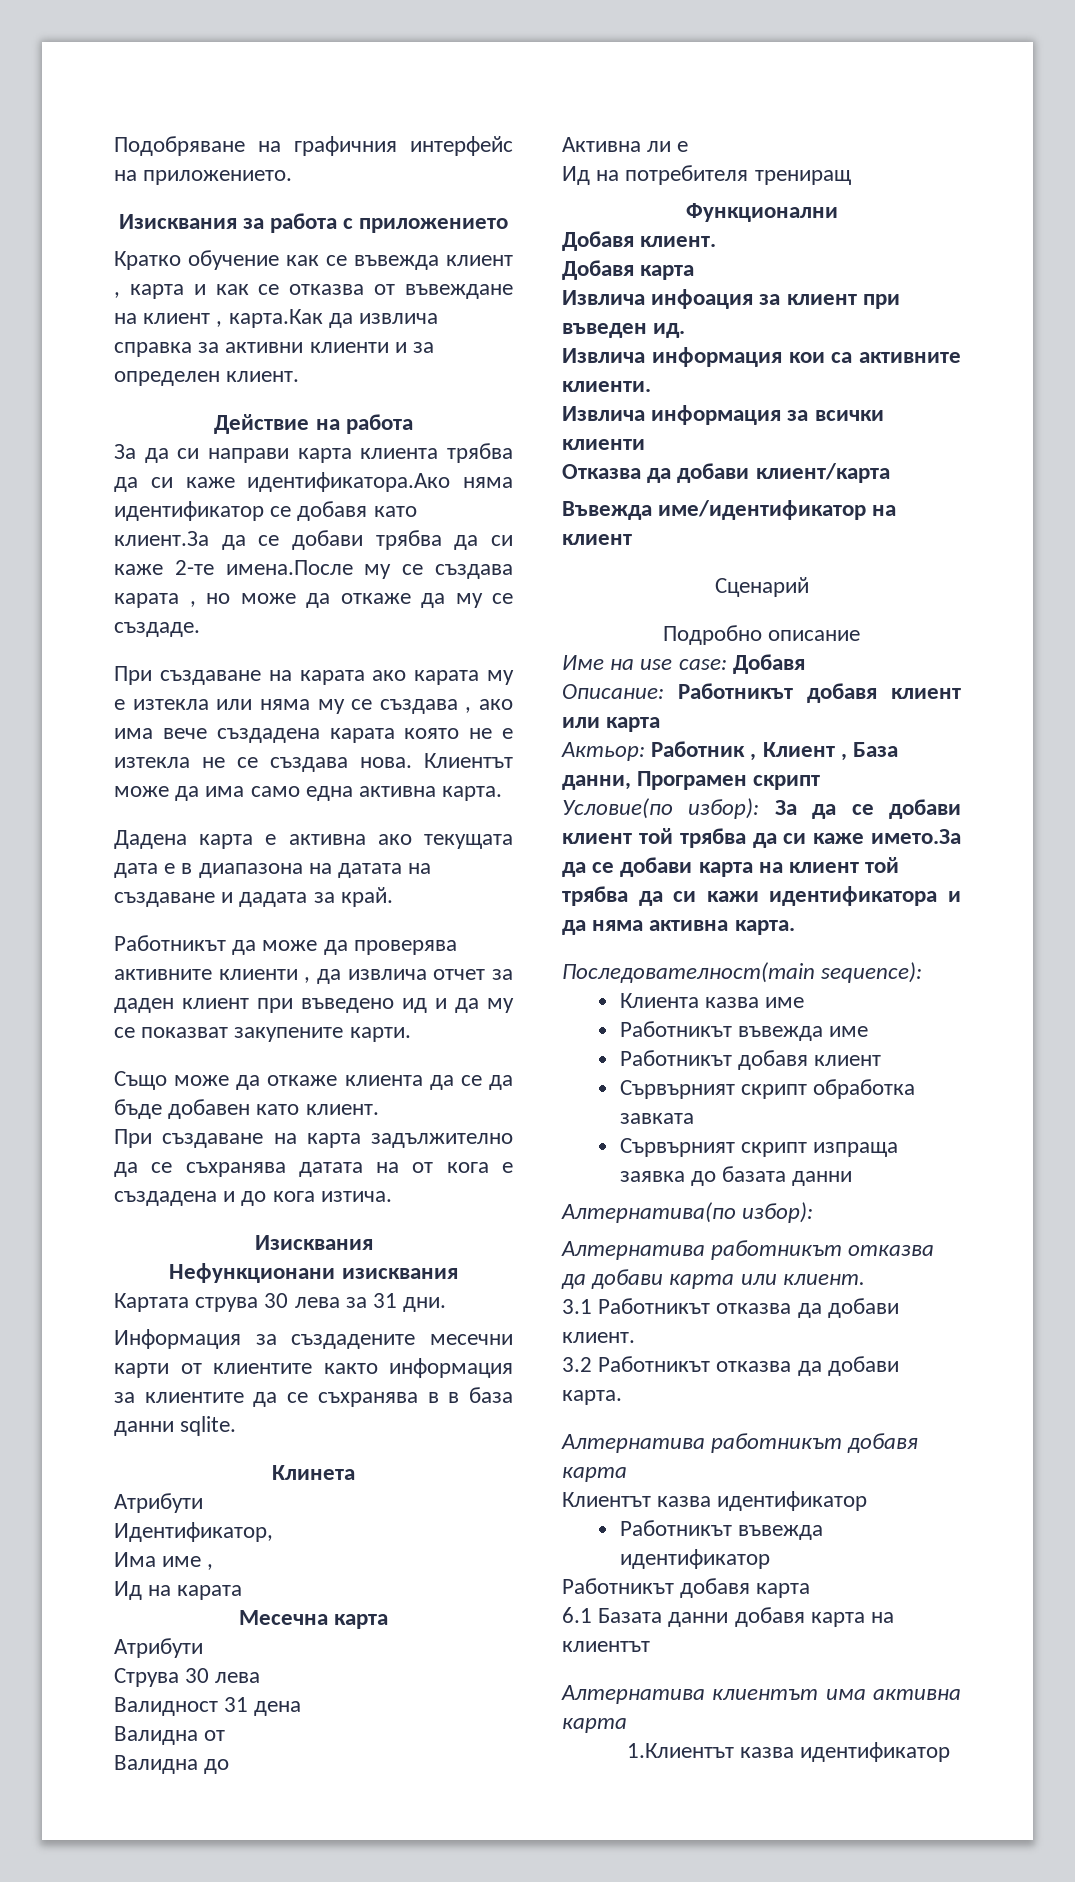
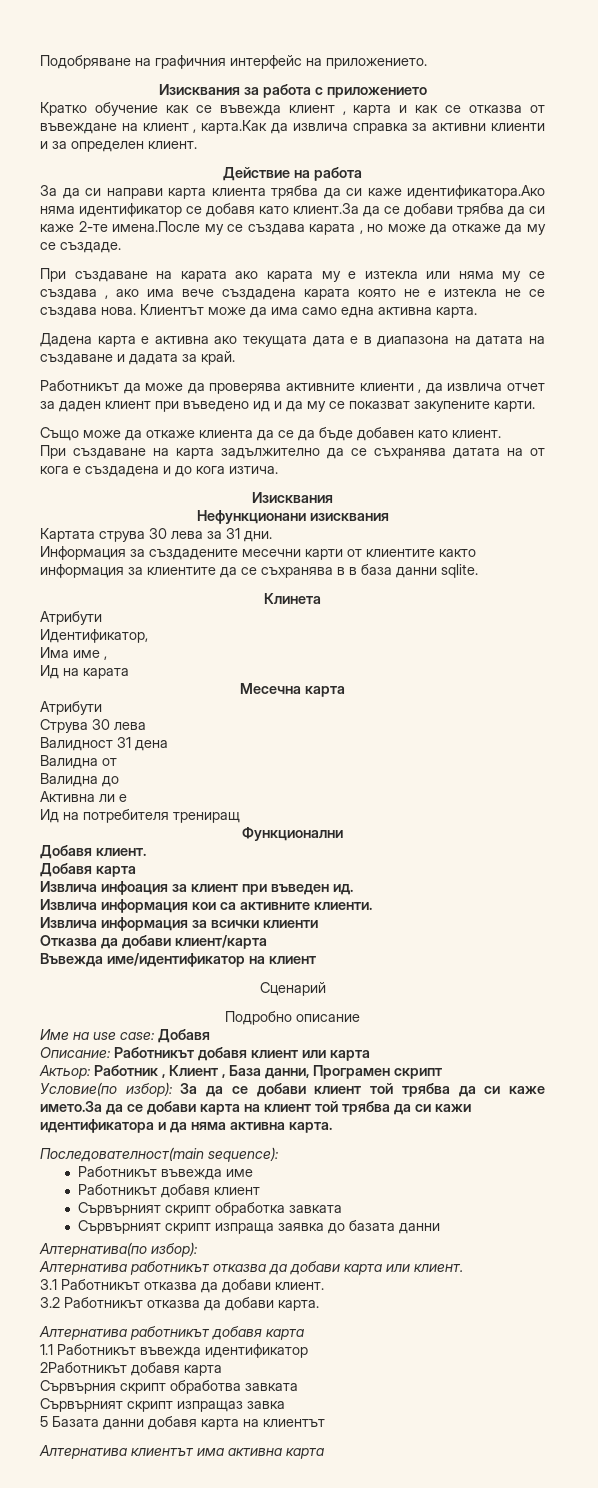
- Клиента казва име
- Клиентът казва идентификатор
- Работникът въвежда идентификатор
+ 1.1 Работникът въвежда идентификатор
- Работникът добавя карта
- 6.1 Базата данни добавя карта на клиентът
+ 2Работникът добавя карта
+ Сървърния скрипт обработва завката
+ Сървърният скрипт изпращаз завка
+ 5 Базата данни добавя карта на клиентът
- 1.Клиентът казва идентификатор

